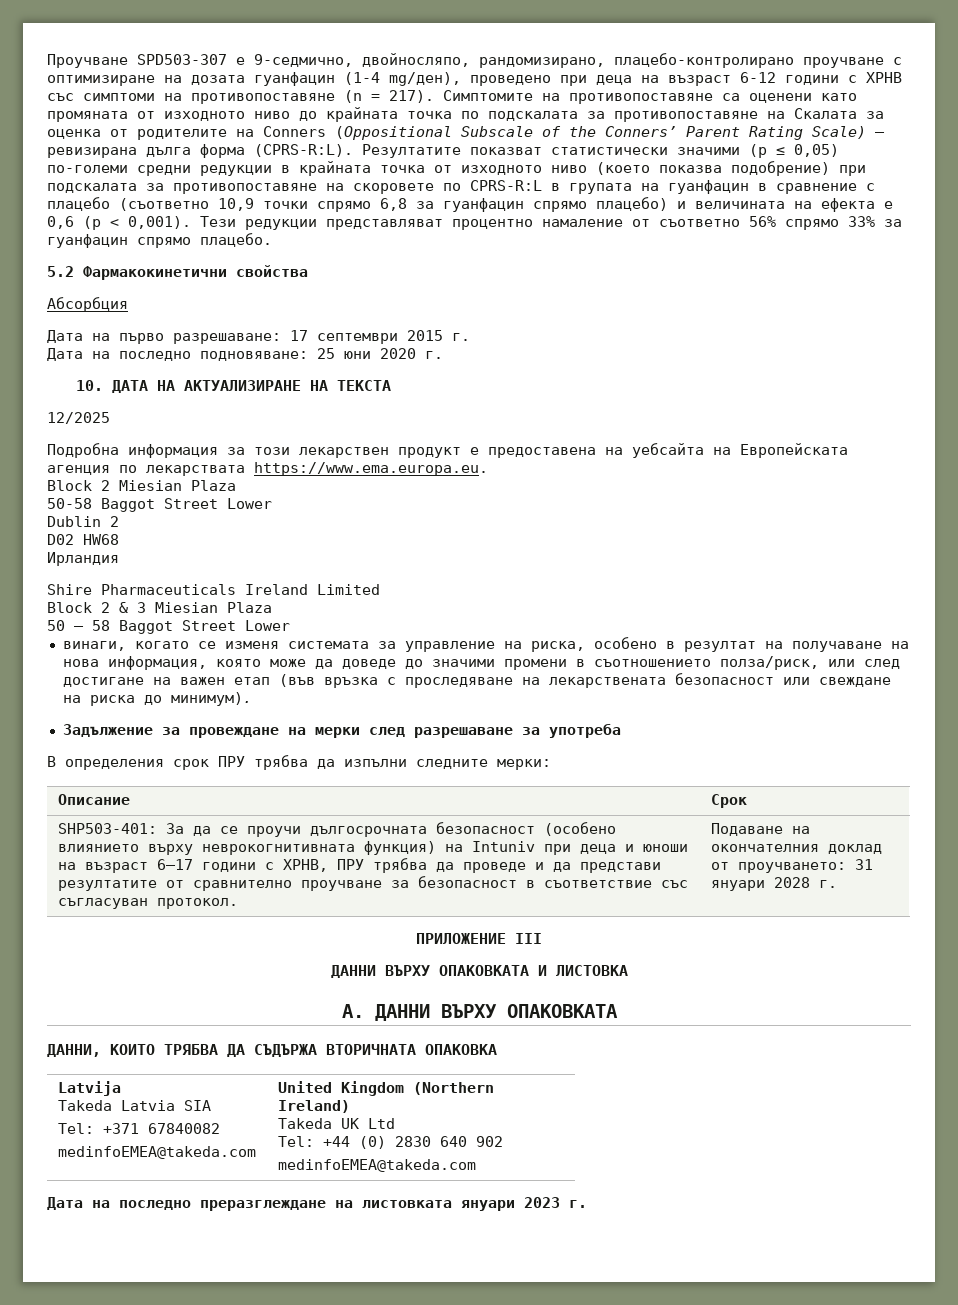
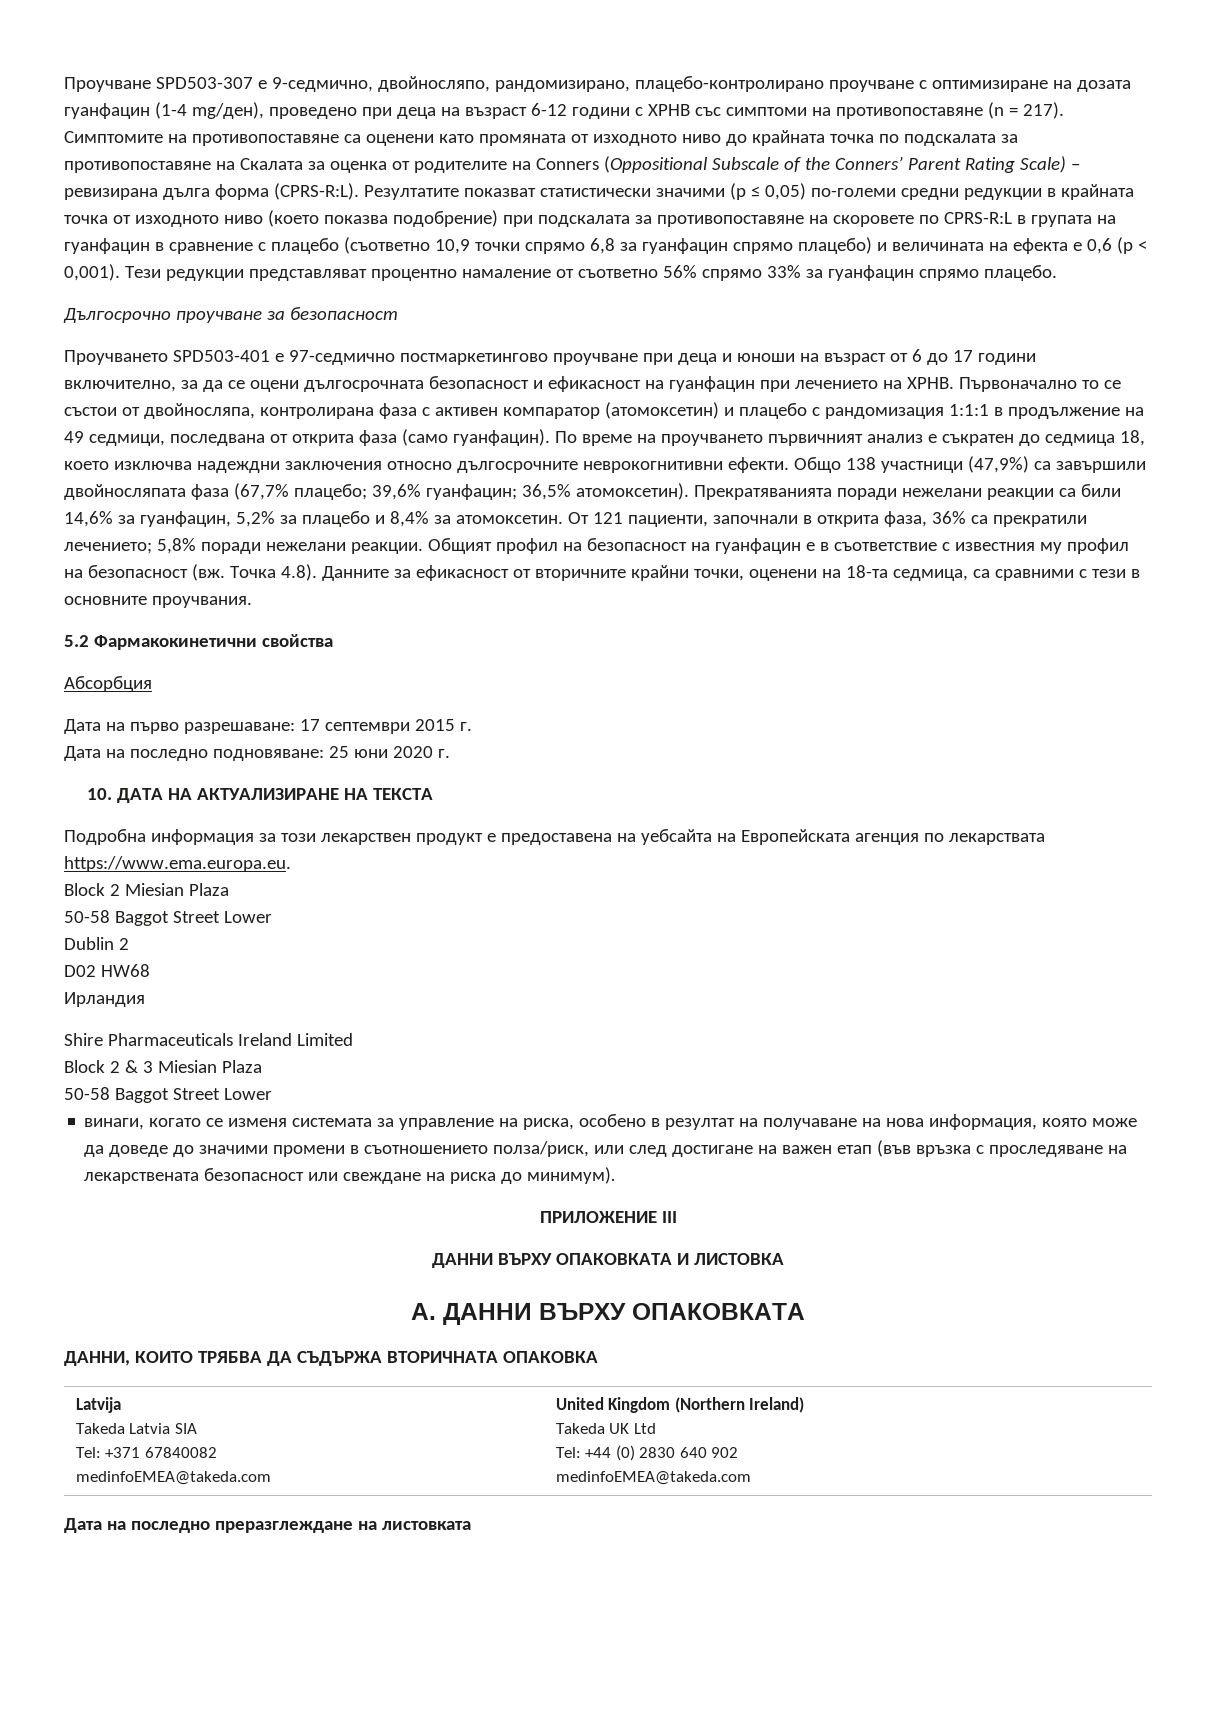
+ Дългосрочно проучване за безопасност
+ Проучването SPD503-401 е 97-седмично постмаркетингово проучване при деца и юноши на възраст от 6 до 17 години включително, за да се оцени дългосрочната безопасност и ефикасност на гуанфацин при лечението на ХРНВ. Първоначално то се състои от двойносляпа, контролирана фаза с активен компаратор (атомоксетин) и плацебо с рандомизация 1:1:1 в продължение на 49 седмици, последвана от открита фаза (само гуанфацин). По време на проучването първичният анализ е съкратен до седмица 18, което изключва надеждни заключения относно дългосрочните неврокогнитивни ефекти. Общо 138 участници (47,9%) са завършили двойносляпата фаза (67,7% плацебо; 39,6% гуанфацин; 36,5% атомоксетин). Прекратяванията поради нежелани реакции са били 14,6% за гуанфацин, 5,2% за плацебо и 8,4% за атомоксетин. От 121 пациенти, започнали в открита фаза, 36% са прекратили лечението; 5,8% поради нежелани реакции. Общият профил на безопасност на гуанфацин е в съответствие с известния му профил на безопасност (вж. Точка 4.8). Данните за ефикасност от вторичните крайни точки, оценени на 18-та седмица, са сравними с тези в основните проучвания.
- 12/2025
  Block 2 & 3 Miesian Plaza
- 50 – 58 Baggot Street Lower
+ 50-58 Baggot Street Lower
- Задължение за провеждане на мерки след разрешаване за употреба
- В определения срок ПРУ трябва да изпълни следните мерки:
- Описание | Срок
- SHP503-401: За да се проучи дългосрочната безопасност (особено влиянието върху неврокогнитивната функция) на Intuniv при деца и юноши на възраст 6–17 години с ХРНВ, ПРУ трябва да проведе и да представи резултатите от сравнително проучване за безопасност в съответствие със съгласуван протокол. | Подаване на окончателния доклад от проучването: 31 януари 2028 г.
- Дата на последно преразглеждане на листовката януари 2023 г.
+ Дата на последно преразглеждане на листовката

